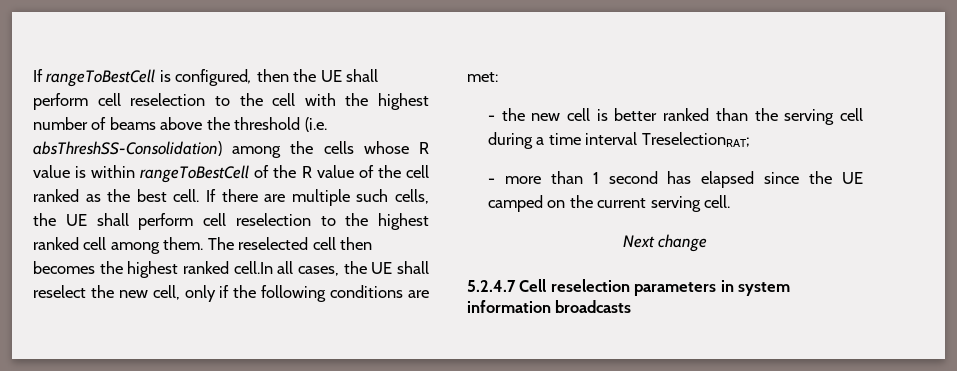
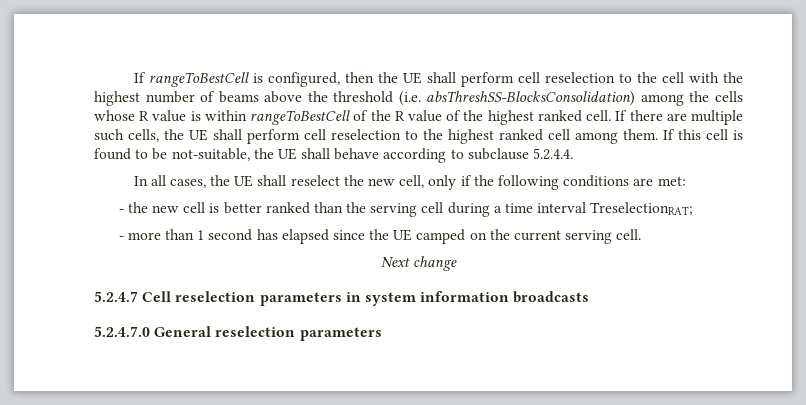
- If rangeToBestCell is configured, then the UE shall perform cell reselection to the cell with the highest number of beams above the threshold (i.e. absThreshSS-Consolidation) among the cells whose R value is within rangeToBestCell of the R value of the cell ranked as the best cell.
+ If rangeToBestCell is configured, then the UE shall perform cell reselection to the cell with the highest number of beams above the threshold (i.e. absThreshSS-BlocksConsolidation) among the cells whose R value is within rangeToBestCell of the R value of the highest ranked cell.
- The reselected cell then becomes the highest ranked cell.In all cases, the UE shall reselect the new cell, only if the following conditions are met:
+ If this cell is found to be not-suitable, the UE shall behave according to subclause 5.2.4.4.
+ In all cases, the UE shall reselect the new cell, only if the following conditions are met:
+ 5.2.4.7.0 General reselection parameters

